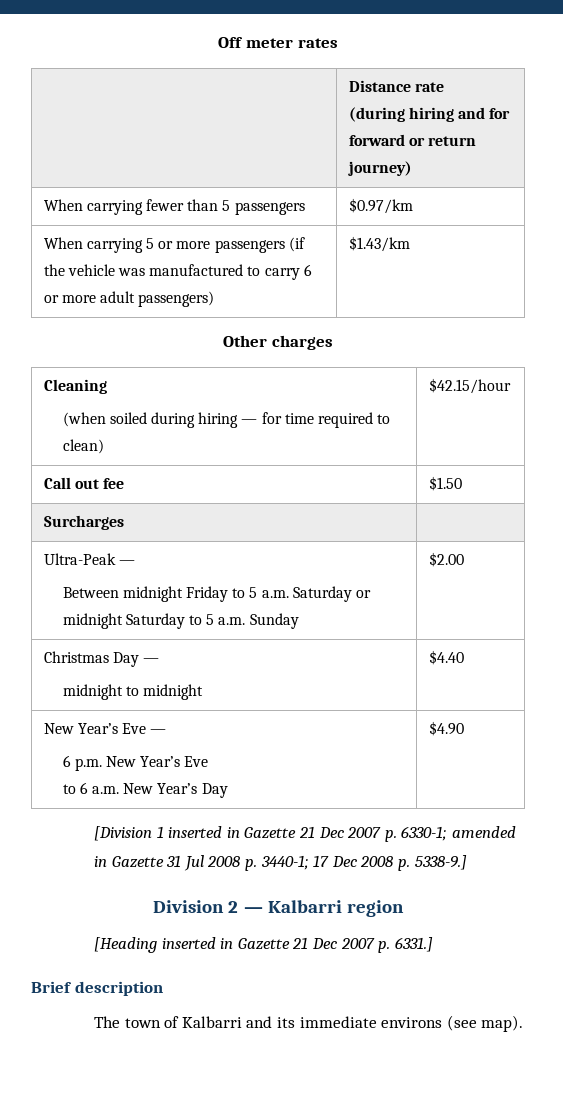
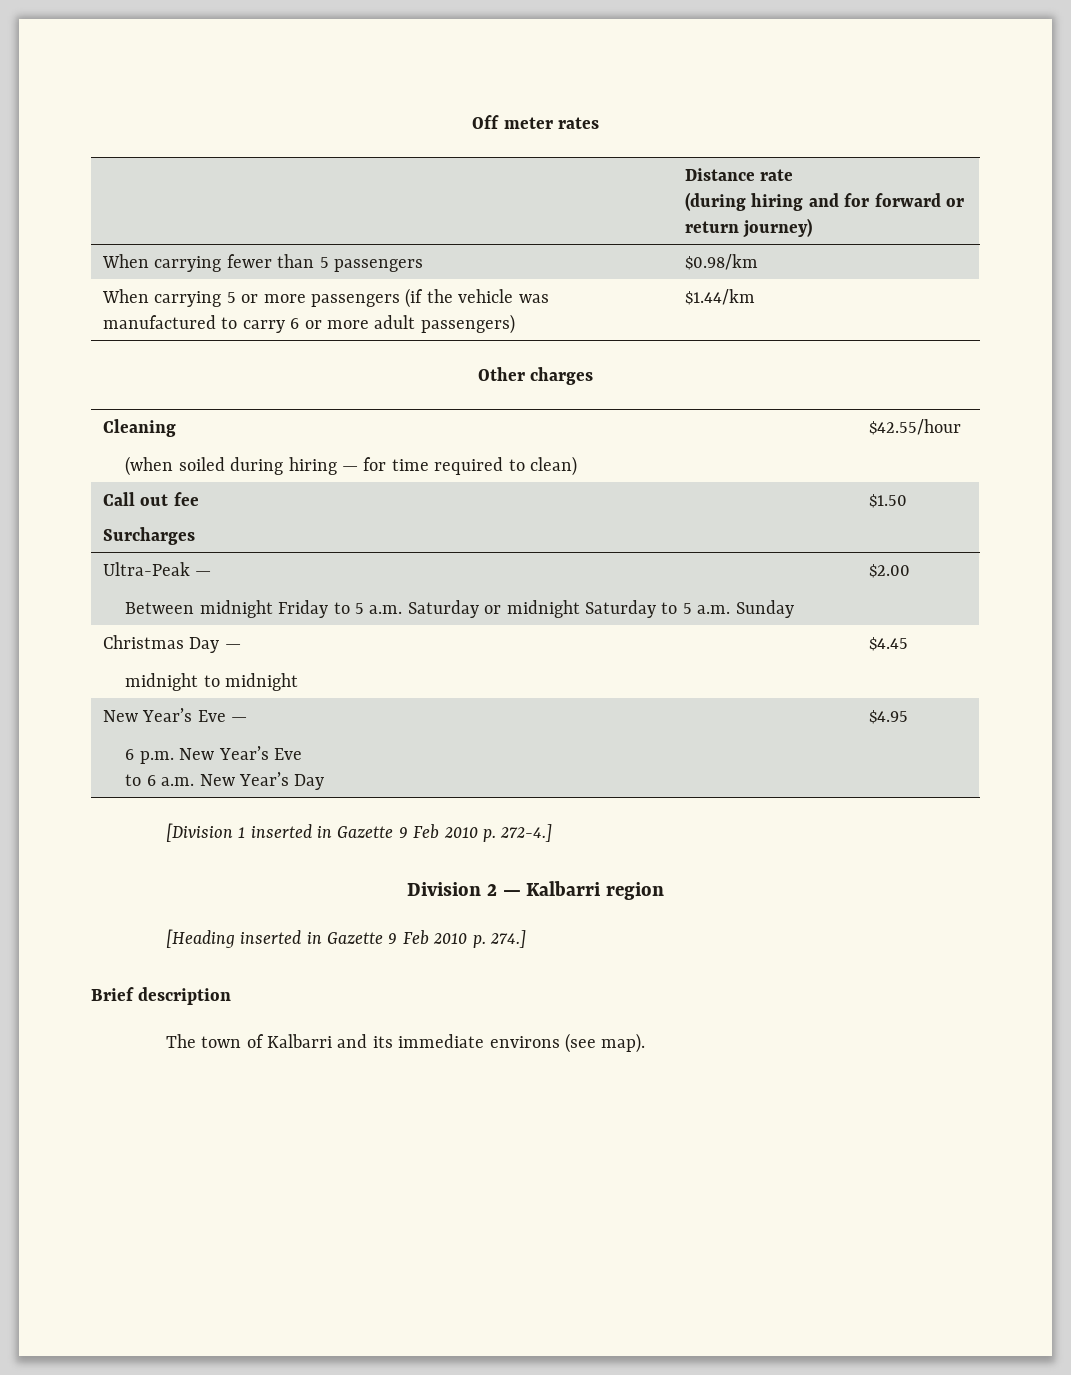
- When carrying fewer than 5 passengers | $0.97/km
+ When carrying fewer than 5 passengers | $0.98/km
- When carrying 5 or more passengers (if the vehicle was manufactured to carry 6 or more adult passengers) | $1.43/km
+ When carrying 5 or more passengers (if the vehicle was manufactured to carry 6 or more adult passengers) | $1.44/km
  Cleaning
- (when soiled during hiring — for time required to clean) | $42.15/hour
+ (when soiled during hiring — for time required to clean) | $42.55/hour
  Christmas Day —
- midnight to midnight | $4.40
+ midnight to midnight | $4.45
  New Year’s Eve —
  6 p.m. New Year’s Eve
- to 6 a.m. New Year’s Day | $4.90
+ to 6 a.m. New Year’s Day | $4.95
- [Division 1 inserted in Gazette 21 Dec 2007 p. 6330-1; amended in Gazette 31 Jul 2008 p. 3440-1; 17 Dec 2008 p. 5338-9.]
+ [Division 1 inserted in Gazette 9 Feb 2010 p. 272-4.]
- [Heading inserted in Gazette 21 Dec 2007 p. 6331.]
+ [Heading inserted in Gazette 9 Feb 2010 p. 274.]

